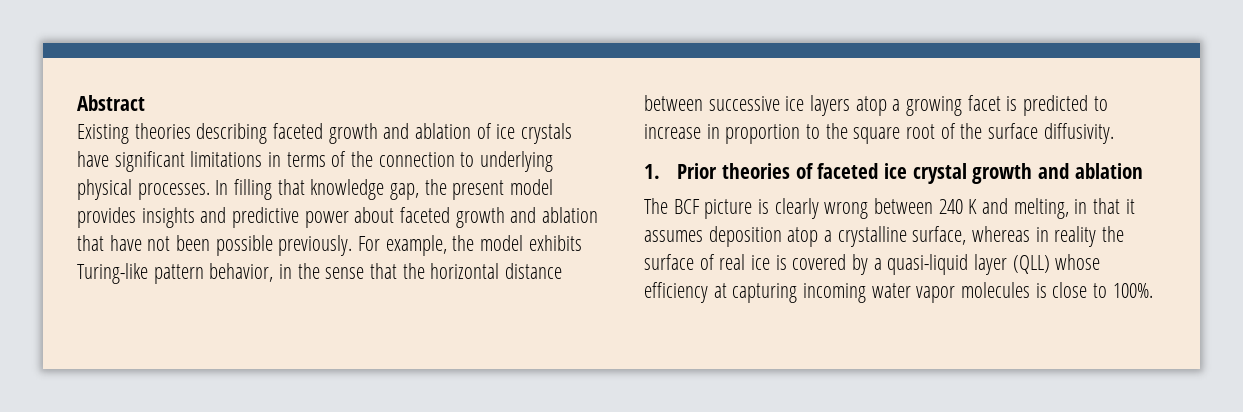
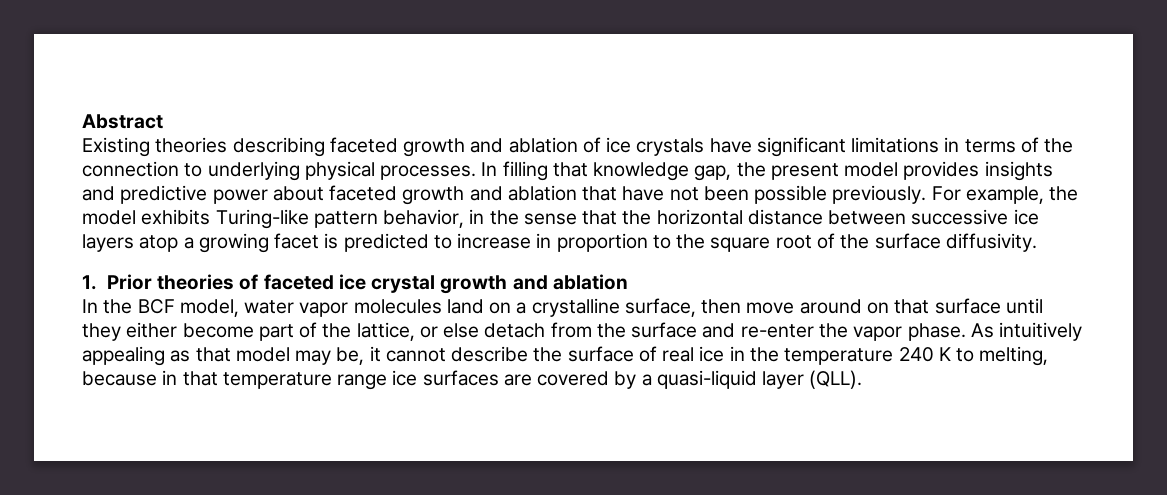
- The BCF picture is clearly wrong between 240 K and melting, in that it assumes deposition atop a crystalline surface, whereas in reality the surface of real ice is covered by a quasi-liquid layer (QLL) whose efficiency at capturing incoming water vapor molecules is close to 100%.
+ In the BCF model, water vapor molecules land on a crystalline surface, then move around on that surface until they either become part of the lattice, or else detach from the surface and re-enter the vapor phase. As intuitively appealing as that model may be, it cannot describe the surface of real ice in the temperature 240 K to melting, because in that temperature range ice surfaces are covered by a quasi-liquid layer (QLL).

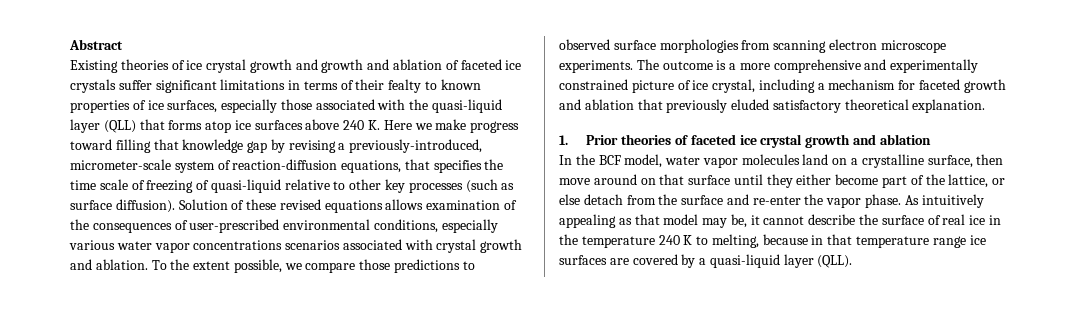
- Existing theories describing faceted growth and ablation of ice crystals have significant limitations in terms of the connection to underlying physical processes. In filling that knowledge gap, the present model provides insights and predictive power about faceted growth and ablation that have not been possible previously. For example, the model exhibits Turing-like pattern behavior, in the sense that the horizontal distance between successive ice layers atop a growing facet is predicted to increase in proportion to the square root of the surface diffusivity.
+ Existing theories of ice crystal growth and growth and ablation of faceted ice crystals suffer significant limitations in terms of their fealty to known properties of ice surfaces, especially those associated with the quasi-liquid layer (QLL) that forms atop ice surfaces above 240 K. Here we make progress toward filling that knowledge gap by revising a previously-introduced, micrometer-scale system of reaction-diffusion equations, that specifies the time scale of freezing of quasi-liquid relative to other key processes (such as surface diffusion). Solution of these revised equations allows examination of the consequences of user-prescribed environmental conditions, especially various water vapor concentrations scenarios associated with crystal growth and ablation. To the extent possible, we compare those predictions to observed surface morphologies from scanning electron microscope experiments. The outcome is a more comprehensive and experimentally constrained picture of ice crystal, including a mechanism for faceted growth and ablation that previously eluded satisfactory theoretical explanation.

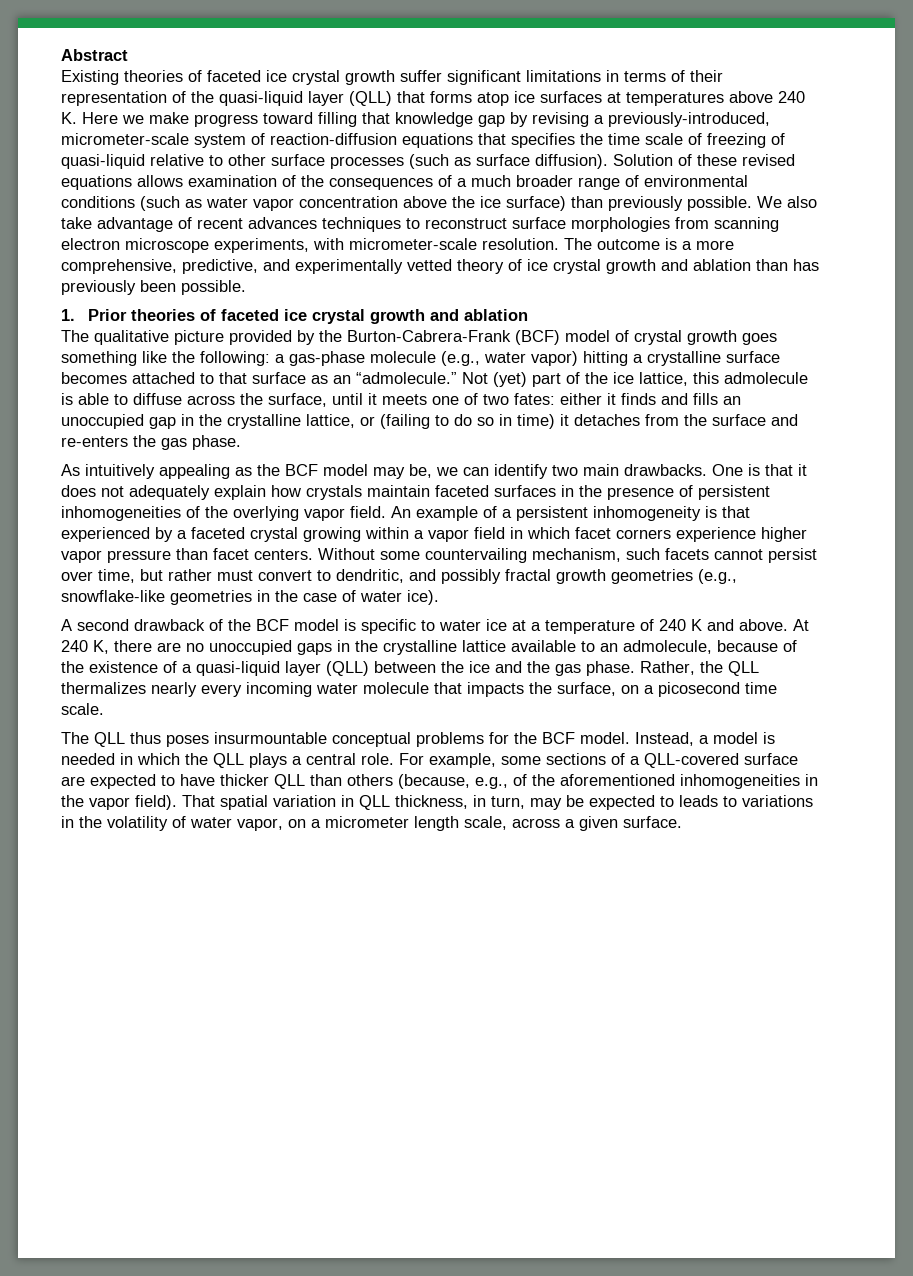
- Existing theories of ice crystal growth and growth and ablation of faceted ice crystals suffer significant limitations in terms of their fealty to known properties of ice surfaces, especially those associated with the quasi-liquid layer (QLL) that forms atop ice surfaces above 240 K. Here we make progress toward filling that knowledge gap by revising a previously-introduced, micrometer-scale system of reaction-diffusion equations, that specifies the time scale of freezing of quasi-liquid relative to other key processes (such as surface diffusion).
+ Existing theories of faceted ice crystal growth suffer significant limitations in terms of their representation of the quasi-liquid layer (QLL) that forms atop ice surfaces at temperatures above 240 K. Here we make progress toward filling that knowledge gap by revising a previously-introduced, micrometer-scale system of reaction-diffusion equations that specifies the time scale of freezing of quasi-liquid relative to other surface processes (such as surface diffusion).
- Solution of these revised equations allows examination of the consequences of user-prescribed environmental conditions, especially various water vapor concentrations scenarios associated with crystal growth and ablation. To the extent possible, we compare those predictions to observed surface morphologies from scanning electron microscope experiments.
+ Solution of these revised equations allows examination of the consequences of a much broader range of environmental conditions (such as water vapor concentration above the ice surface) than previously possible. We also take advantage of recent advances techniques to reconstruct surface morphologies from scanning electron microscope experiments, with micrometer-scale resolution.
- The outcome is a more comprehensive and experimentally constrained picture of ice crystal, including a mechanism for faceted growth and ablation that previously eluded satisfactory theoretical explanation.
+ The outcome is a more comprehensive, predictive, and experimentally vetted theory of ice crystal growth and ablation than has previously been possible.
- In the BCF model, water vapor molecules land on a crystalline surface, then move around on that surface until they either become part of the lattice, or else detach from the surface and re-enter the vapor phase. As intuitively appealing as that model may be, it cannot describe the surface of real ice in the temperature 240 K to melting, because in that temperature range ice surfaces are covered by a quasi-liquid layer (QLL).
+ The qualitative picture provided by the Burton-Cabrera-Frank (BCF) model of crystal growth goes something like the following: a gas-phase molecule (e.g., water vapor) hitting a crystalline surface becomes attached to that surface as an “admolecule.” Not (yet) part of the ice lattice, this admolecule is able to diffuse across the surface, until it meets one of two fates: either it finds and fills an unoccupied gap in the crystalline lattice, or (failing to do so in time) it detaches from the surface and re-enters the gas phase.
+ As intuitively appealing as the BCF model may be, we can identify two main drawbacks. One is that it does not adequately explain how crystals maintain faceted surfaces in the presence of persistent inhomogeneities of the overlying vapor field. An example of a persistent inhomogeneity is that experienced by a faceted crystal growing within a vapor field in which facet corners experience higher vapor pressure than facet centers. Without some countervailing mechanism, such facets cannot persist over time, but rather must convert to dendritic, and possibly fractal growth geometries (e.g., snowflake-like geometries in the case of water ice).
+ A second drawback of the BCF model is specific to water ice at a temperature of 240 K and above. At 240 K, there are no unoccupied gaps in the crystalline lattice available to an admolecule, because of the existence of a quasi-liquid layer (QLL) between the ice and the gas phase. Rather, the QLL thermalizes nearly every incoming water molecule that impacts the surface, on a picosecond time scale.
+ The QLL thus poses insurmountable conceptual problems for the BCF model. Instead, a model is needed in which the QLL plays a central role. For example, some sections of a QLL-covered surface are expected to have thicker QLL than others (because, e.g., of the aforementioned inhomogeneities in the vapor field). That spatial variation in QLL thickness, in turn, may be expected to leads to variations in the volatility of water vapor, on a micrometer length scale, across a given surface.

